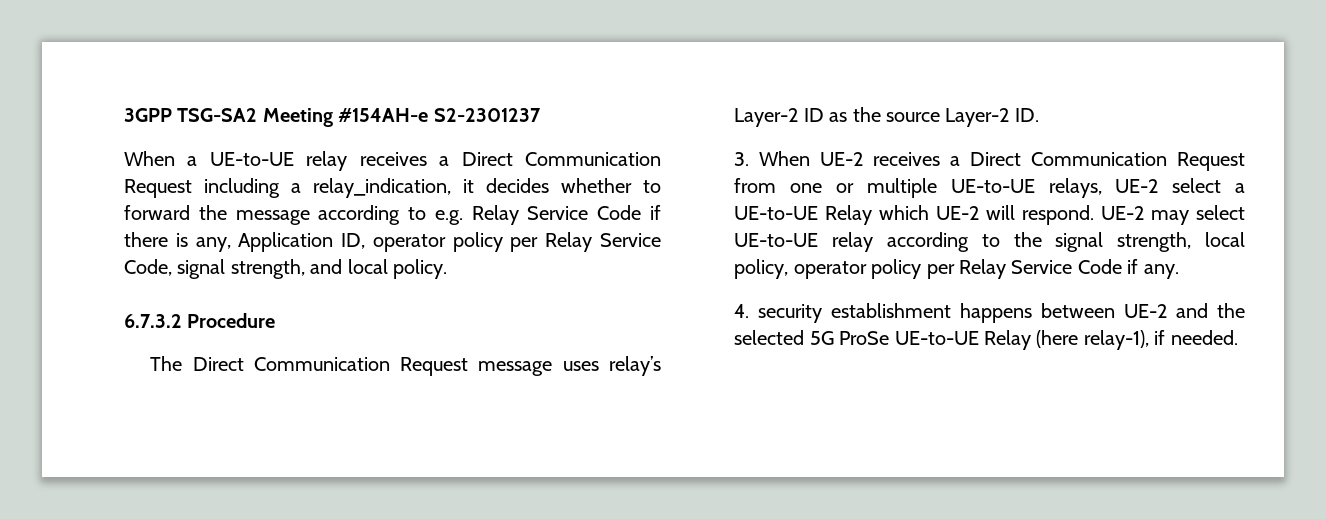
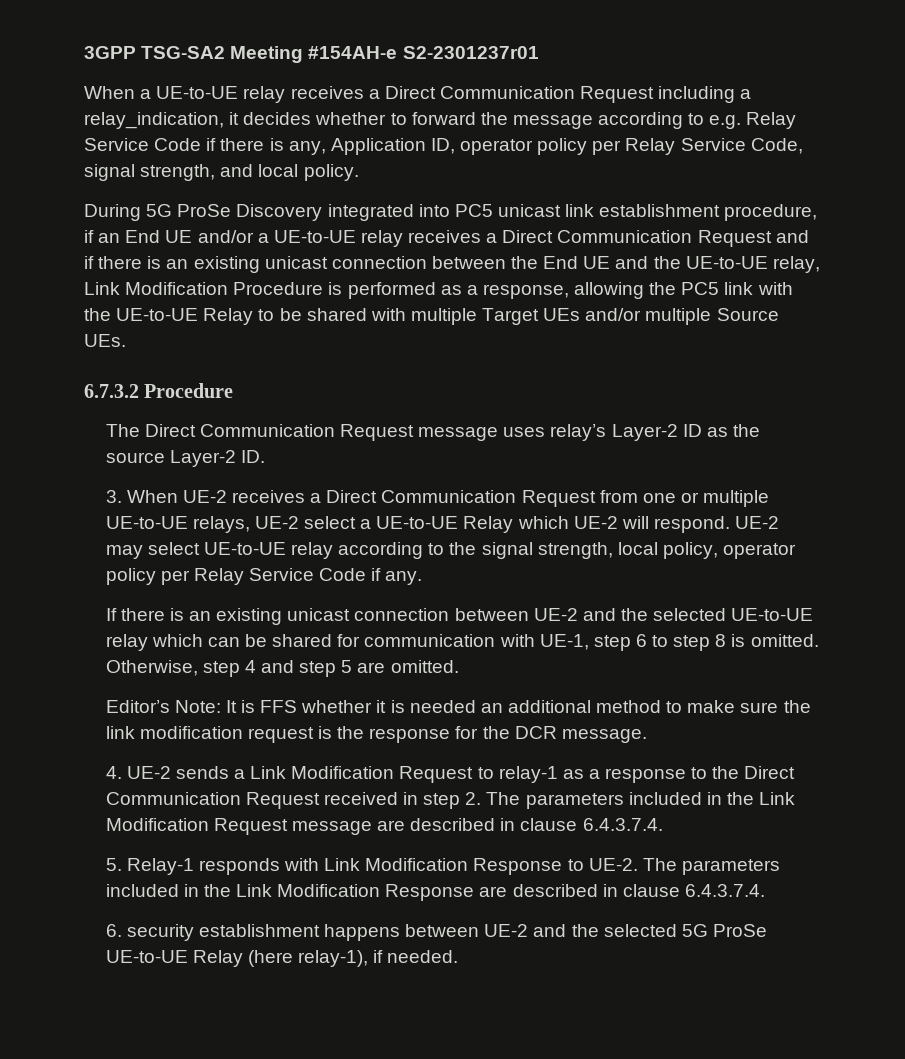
- 3GPP TSG-SA2 Meeting #154AH-e S2-2301237
+ 3GPP TSG-SA2 Meeting #154AH-e S2-2301237r01
+ During 5G ProSe Discovery integrated into PC5 unicast link establishment procedure, if an End UE and/or a UE-to-UE relay receives a Direct Communication Request and if there is an existing unicast connection between the End UE and the UE-to-UE relay, Link Modification Procedure is performed as a response, allowing the PC5 link with the UE-to-UE Relay to be shared with multiple Target UEs and/or multiple Source UEs.
- 4. security establishment happens between UE-2 and the selected 5G ProSe UE-to-UE Relay (here relay-1), if needed.
+ If there is an existing unicast connection between UE-2 and the selected UE-to-UE relay which can be shared for communication with UE-1, step 6 to step 8 is omitted. Otherwise, step 4 and step 5 are omitted.
+ Editor’s Note: It is FFS whether it is needed an additional method to make sure the link modification request is the response for the DCR message.
+ 4. UE-2 sends a Link Modification Request to relay-1 as a response to the Direct Communication Request received in step 2. The parameters included in the Link Modification Request message are described in clause 6.4.3.7.4.
+ 5. Relay-1 responds with Link Modification Response to UE-2. The parameters included in the Link Modification Response are described in clause 6.4.3.7.4.
+ 6. security establishment happens between UE-2 and the selected 5G ProSe UE-to-UE Relay (here relay-1), if needed.

